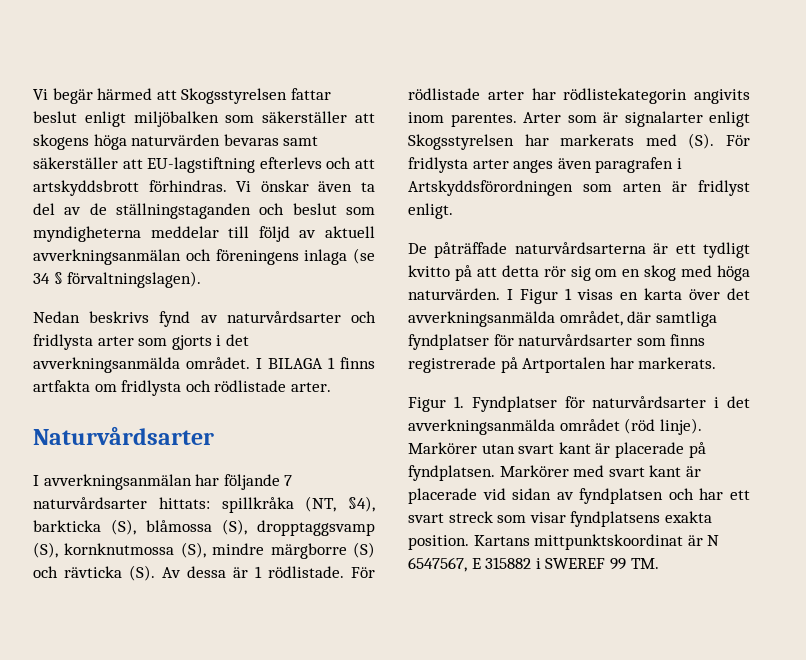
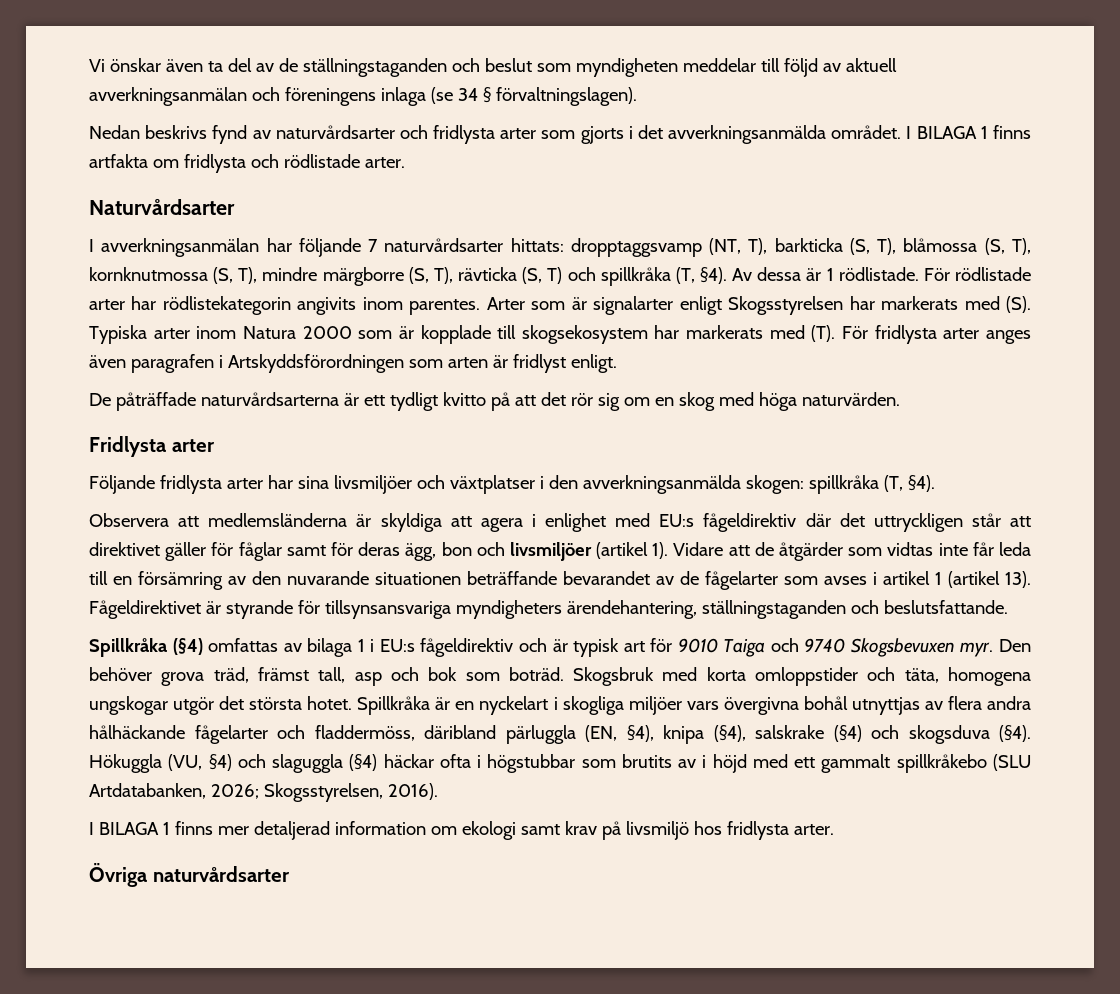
- Vi begär härmed att Skogsstyrelsen fattar beslut enligt miljöbalken som säkerställer att skogens höga naturvärden bevaras samt säkerställer att EU-lagstiftning efterlevs och att artskyddsbrott förhindras. Vi önskar även ta del av de ställningstaganden och beslut som myndigheterna meddelar till följd av aktuell avverkningsanmälan och föreningens inlaga (se 34 § förvaltningslagen).
+ Vi önskar även ta del av de ställningstaganden och beslut som myndigheten meddelar till följd av aktuell avverkningsanmälan och föreningens inlaga (se 34 § förvaltningslagen).
- I avverkningsanmälan har följande 7 naturvårdsarter hittats: spillkråka (NT, §4), barkticka (S), blåmossa (S), dropptaggsvamp (S), kornknutmossa (S), mindre märgborre (S) och rävticka (S). Av dessa är 1 rödlistade.
+ I avverkningsanmälan har följande 7 naturvårdsarter hittats: dropptaggsvamp (NT, T), barkticka (S, T), blåmossa (S, T), kornknutmossa (S, T), mindre märgborre (S, T), rävticka (S, T) och spillkråka (T, §4). Av dessa är 1 rödlistade.
- Arter som är signalarter enligt Skogsstyrelsen har markerats med (S). För fridlysta arter anges även paragrafen i Artskyddsförordningen som arten är fridlyst enligt.
+ Arter som är signalarter enligt Skogsstyrelsen har markerats med (S). Typiska arter inom Natura 2000 som är kopplade till skogsekosystem har markerats med (T). För fridlysta arter anges även paragrafen i Artskyddsförordningen som arten är fridlyst enligt.
- De påträffade naturvårdsarterna är ett tydligt kvitto på att detta rör sig om en skog med höga naturvärden. I Figur 1 visas en karta över det avverkningsanmälda området, där samtliga fyndplatser för naturvårdsarter som finns registrerade på Artportalen har markerats.
- Figur 1. Fyndplatser för naturvårdsarter i det avverkningsanmälda området (röd linje). Markörer utan svart kant är placerade på fyndplatsen. Markörer med svart kant är placerade vid sidan av fyndplatsen och har ett svart streck som visar fyndplatsens exakta position. Kartans mittpunktskoordinat är N 6547567, E 315882 i SWEREF 99 TM.
+ De påträffade naturvårdsarterna är ett tydligt kvitto på att det rör sig om en skog med höga naturvärden.
+ Fridlysta arter
+ Följande fridlysta arter har sina livsmiljöer och växtplatser i den avverkningsanmälda skogen: spillkråka (T, §4).
+ Observera att medlemsländerna är skyldiga att agera i enlighet med EU:s fågeldirektiv där det uttryckligen står att direktivet gäller för fåglar samt för deras ägg, bon och livsmiljöer (artikel 1). Vidare att de åtgärder som vidtas inte får leda till en försämring av den nuvarande situationen beträffande bevarandet av de fågelarter som avses i artikel 1 (artikel 13). Fågeldirektivet är styrande för tillsynsansvariga myndigheters ärendehantering, ställningstaganden och beslutsfattande.
+ Spillkråka (§4) omfattas av bilaga 1 i EU:s fågeldirektiv och är typisk art för 9010 Taiga och 9740 Skogsbevuxen myr. Den behöver grova träd, främst tall, asp och bok som boträd. Skogsbruk med korta omloppstider och täta, homogena ungskogar utgör det största hotet. Spillkråka är en nyckelart i skogliga miljöer vars övergivna bohål utnyttjas av flera andra hålhäckande fågelarter och fladdermöss, däribland pärluggla (EN, §4), knipa (§4), salskrake (§4) och skogsduva (§4). Hökuggla (VU, §4) och slaguggla (§4) häckar ofta i högstubbar som brutits av i höjd med ett gammalt spillkråkebo (SLU Artdatabanken, 2026; Skogsstyrelsen, 2016).
+ I BILAGA 1 finns mer detaljerad information om ekologi samt krav på livsmiljö hos fridlysta arter.
+ Övriga naturvårdsarter

